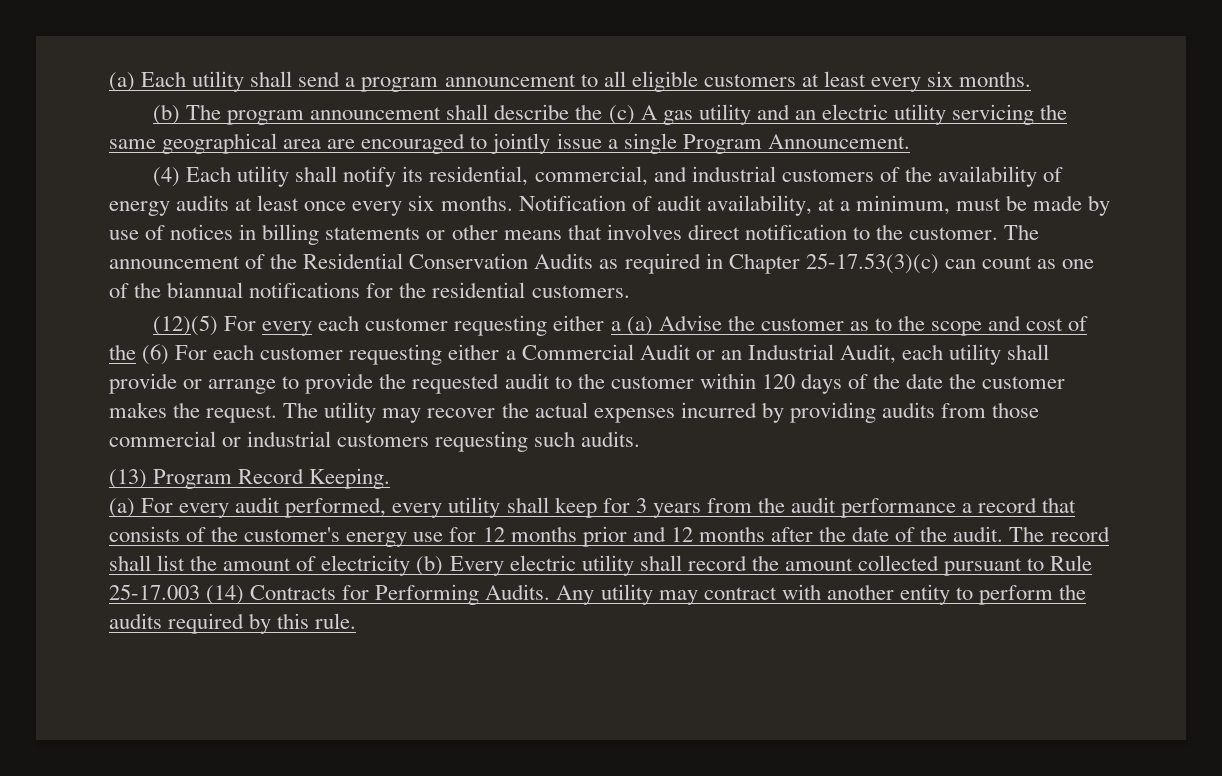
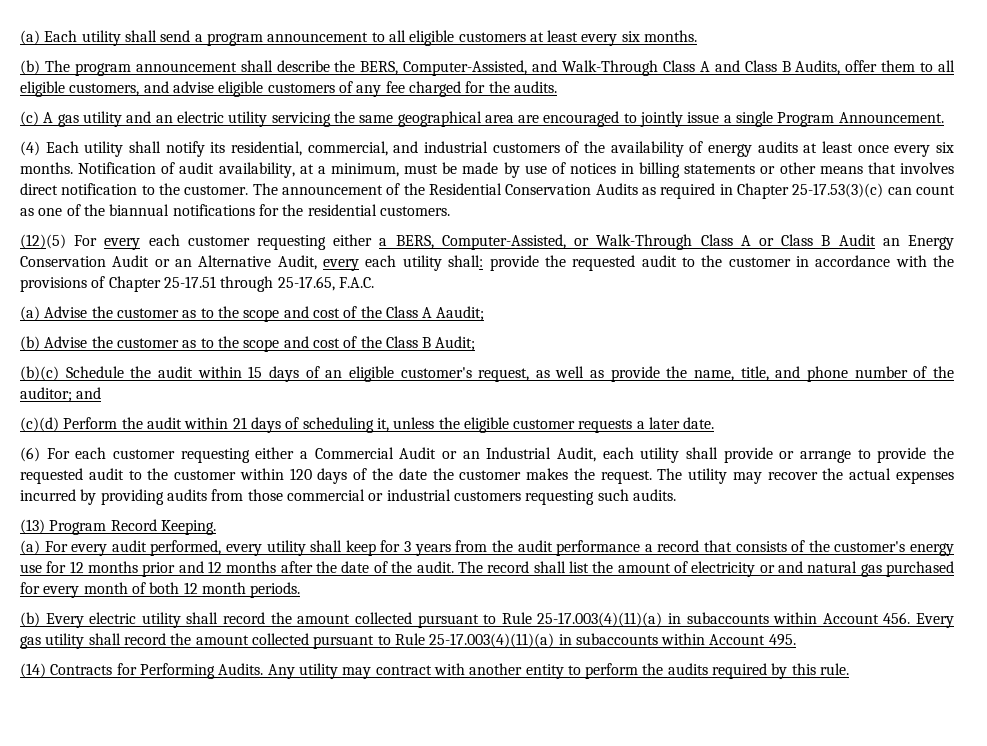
- (b) The program announcement shall describe the (c) A gas utility and an electric utility servicing the same geographical area are encouraged to jointly issue a single Program Announcement.
+ (b) The program announcement shall describe the BERS, Computer-Assisted, and Walk-Through Class A and Class B Audits, offer them to all eligible customers, and advise eligible customers of any fee charged for the audits.
+ (c) A gas utility and an electric utility servicing the same geographical area are encouraged to jointly issue a single Program Announcement.
- (12)(5) For every each customer requesting either a (a) Advise the customer as to the scope and cost of the (6) For each customer requesting either a Commercial Audit or an Industrial Audit, each utility shall provide or arrange to provide the requested audit to the customer within 120 days of the date the customer makes the request.
+ (12)(5) For every each customer requesting either a BERS, Computer-Assisted, or Walk-Through Class A or Class B Audit an Energy Conservation Audit or an Alternative Audit, every each utility shall: provide the requested audit to the customer in accordance with the provisions of Chapter 25-17.51 through 25-17.65, F.A.C.
+ (a) Advise the customer as to the scope and cost of the Class A Aaudit;
+ (b) Advise the customer as to the scope and cost of the Class B Audit;
+ (b)(c) Schedule the audit within 15 days of an eligible customer's request, as well as provide the name, title, and phone number of the auditor; and
+ (c)(d) Perform the audit within 21 days of scheduling it, unless the eligible customer requests a later date.
+ (6) For each customer requesting either a Commercial Audit or an Industrial Audit, each utility shall provide or arrange to provide the requested audit to the customer within 120 days of the date the customer makes the request.
- The record shall list the amount of electricity (b) Every electric utility shall record the amount collected pursuant to Rule 25-17.003 (14) Contracts for Performing Audits.
+ The record shall list the amount of electricity or and natural gas purchased for every month of both 12 month periods.
+ (b) Every electric utility shall record the amount collected pursuant to Rule 25-17.003(4)(11)(a) in subaccounts within Account 456. Every gas utility shall record the amount collected pursuant to Rule 25-17.003(4)(11)(a) in subaccounts within Account 495.
+ (14) Contracts for Performing Audits.

